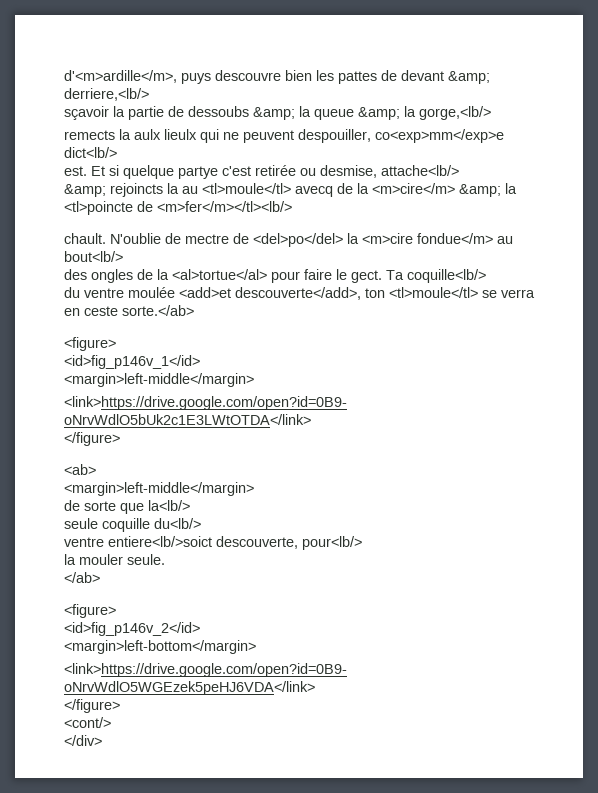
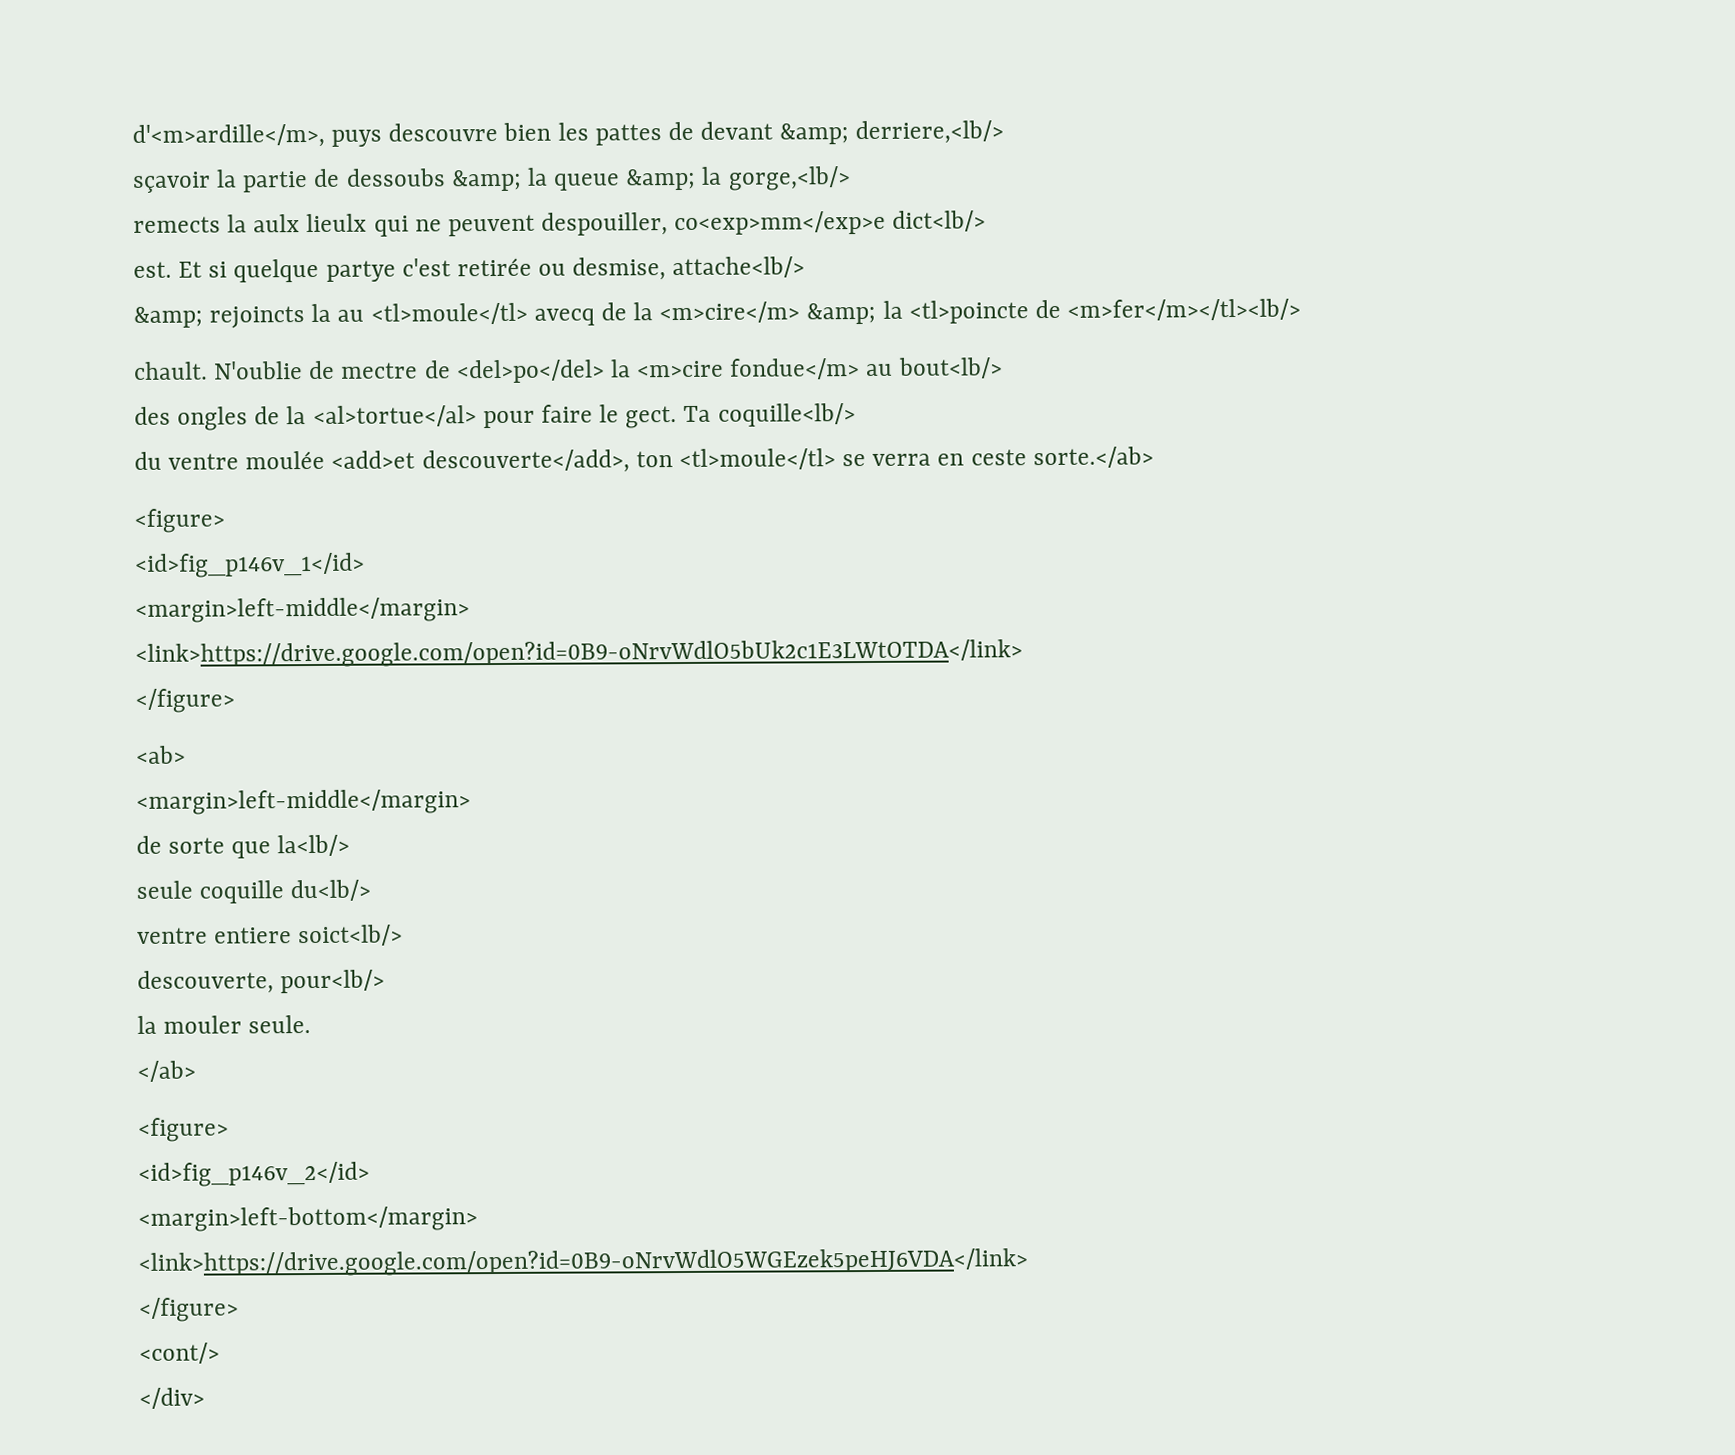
- ventre entiere<lb/>soict descouverte, pour<lb/>
+ ventre entiere soict<lb/>
+ descouverte, pour<lb/>

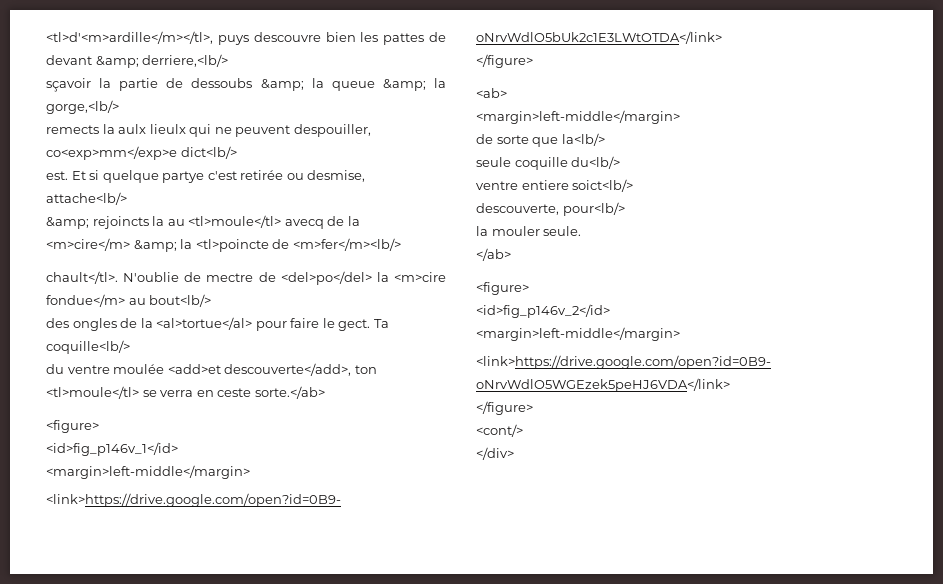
- d'<m>ardille</m>, puys descouvre bien les pattes de devant &amp; derriere,<lb/>
+ <tl>d'<m>ardille</m></tl>, puys descouvre bien les pattes de devant &amp; derriere,<lb/>
- &amp; rejoincts la au <tl>moule</tl> avecq de la <m>cire</m> &amp; la <tl>poincte de <m>fer</m></tl><lb/>
- chault.
+ &amp; rejoincts la au <tl>moule</tl> avecq de la <m>cire</m> &amp; la <tl>poincte de <m>fer</m><lb/>
+ chault</tl>.
  <id>fig_p146v_2</id>
- <margin>left-bottom</margin>
+ <margin>left-middle</margin>

